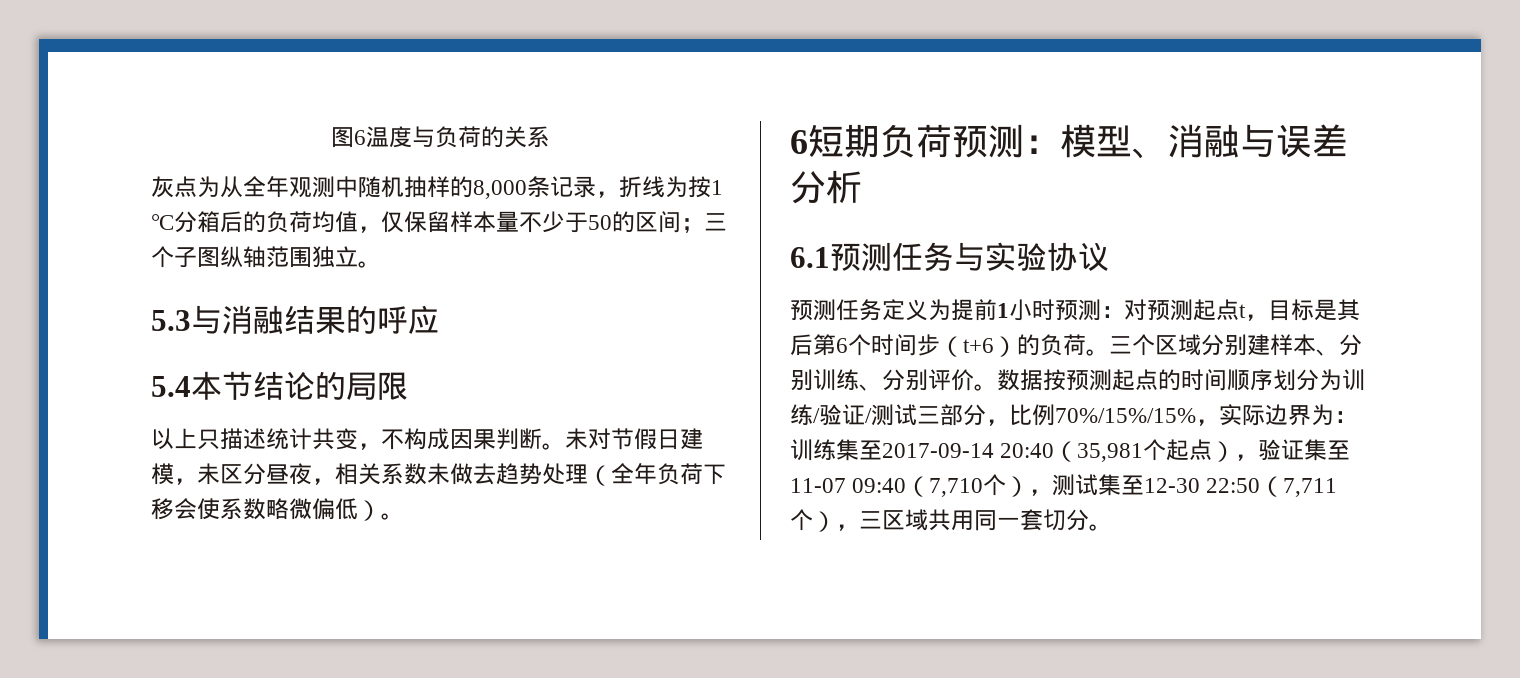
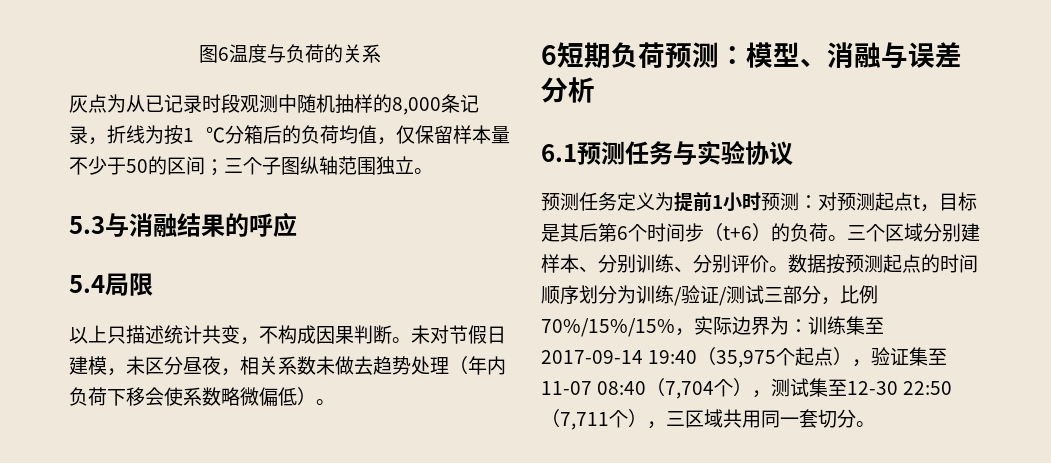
- 灰点为从全年观测中随机抽样的8,000条记录，折线为按1 ℃分箱后的负荷均值，仅保留样本量不少于50的区间；三个子图纵轴范围独立。
+ 灰点为从已记录时段观测中随机抽样的8,000条记录，折线为按1 ℃分箱后的负荷均值，仅保留样本量不少于50的区间；三个子图纵轴范围独立。
- 5.4本节结论的局限
+ 5.4局限
- 未对节假日建模，未区分昼夜，相关系数未做去趋势处理（全年负荷下移会使系数略微偏低）。
+ 未对节假日建模，未区分昼夜，相关系数未做去趋势处理（年内负荷下移会使系数略微偏低）。
- 数据按预测起点的时间顺序划分为训练/验证/测试三部分，比例70%/15%/15%，实际边界为：训练集至2017-09-14 20:40（35,981个起点），验证集至11-07 09:40（7,710个），测试集至12-30 22:50（7,711个），三区域共用同一套切分。
+ 数据按预测起点的时间顺序划分为训练/验证/测试三部分，比例70%/15%/15%，实际边界为：训练集至2017-09-14 19:40（35,975个起点），验证集至11-07 08:40（7,704个），测试集至12-30 22:50（7,711个），三区域共用同一套切分。

